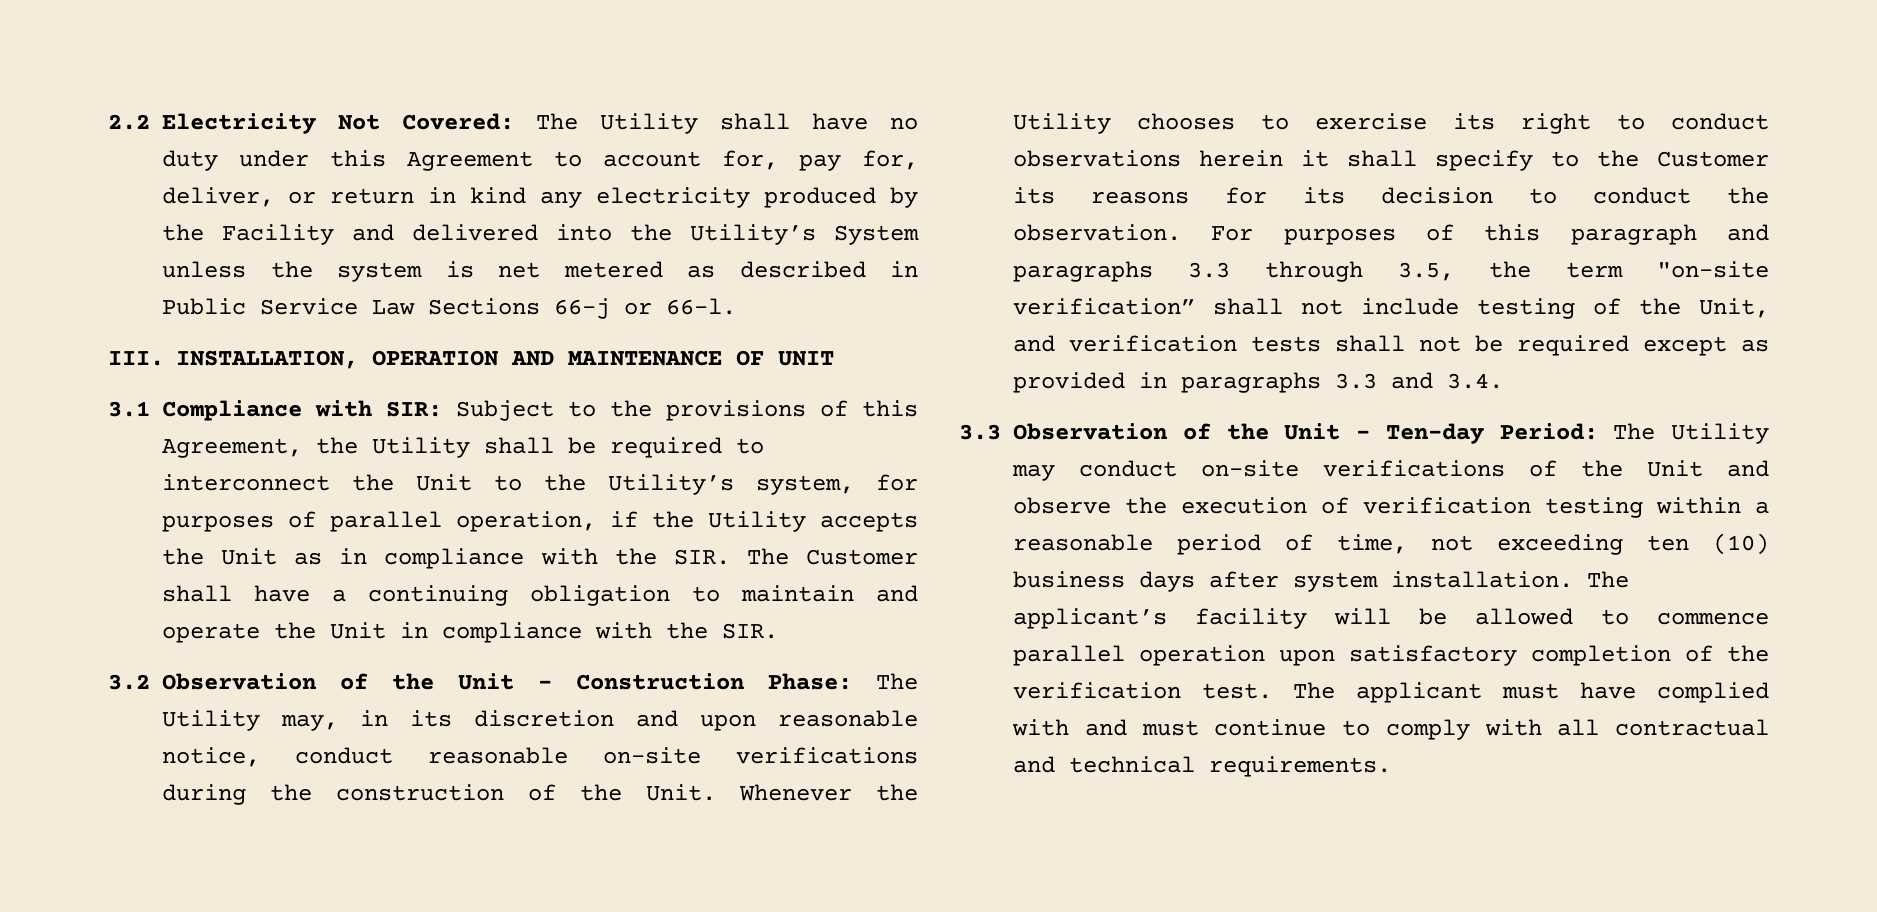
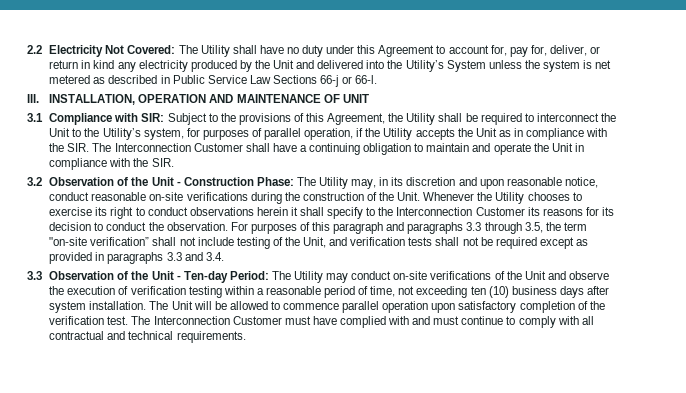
- 2.2 Electricity Not Covered: The Utility shall have no duty under this Agreement to account for, pay for, deliver, or return in kind any electricity produced by the Facility and delivered into the Utility’s System unless the system is net metered as described in Public Service Law Sections 66-j or 66-l.
+ 2.2 Electricity Not Covered: The Utility shall have no duty under this Agreement to account for, pay for, deliver, or return in kind any electricity produced by the Unit and delivered into the Utility’s System unless the system is net metered as described in Public Service Law Sections 66-j or 66-l.
- 3.1 Compliance with SIR: Subject to the provisions of this Agreement, the Utility shall be required to interconnect the Unit to the Utility’s system, for purposes of parallel operation, if the Utility accepts the Unit as in compliance with the SIR. The Customer shall have a continuing obligation to maintain and operate the Unit in compliance with the SIR.
+ 3.1 Compliance with SIR: Subject to the provisions of this Agreement, the Utility shall be required to interconnect the Unit to the Utility’s system, for purposes of parallel operation, if the Utility accepts the Unit as in compliance with the SIR. The Interconnection Customer shall have a continuing obligation to maintain and operate the Unit in compliance with the SIR.
- Whenever the Utility chooses to exercise its right to conduct observations herein it shall specify to the Customer its reasons for its decision to conduct the observation.
+ Whenever the Utility chooses to exercise its right to conduct observations herein it shall specify to the Interconnection Customer its reasons for its decision to conduct the observation.
- The applicant’s facility will be allowed to commence parallel operation upon satisfactory completion of the verification test.
+ The Unit will be allowed to commence parallel operation upon satisfactory completion of the verification test.
- The applicant must have complied with and must continue to comply with all contractual and technical requirements.
+ The Interconnection Customer must have complied with and must continue to comply with all contractual and technical requirements.

